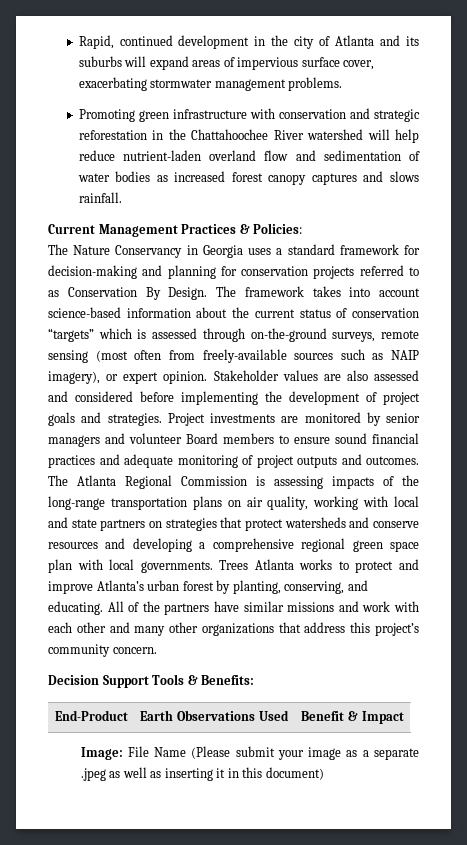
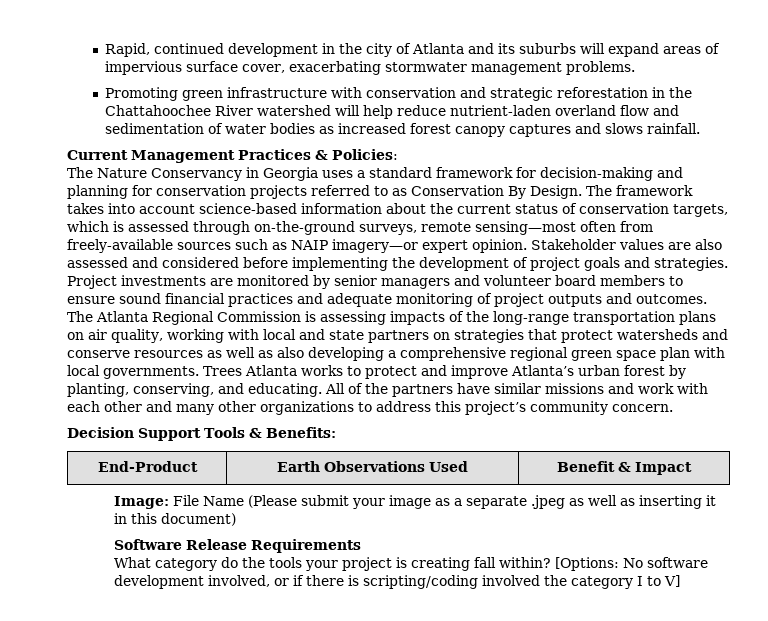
- The framework takes into account science-based information about the current status of conservation “targets” which is assessed through on-the-ground surveys, remote sensing (most often from freely-available sources such as NAIP imagery), or expert opinion.
+ The framework takes into account science-based information about the current status of conservation targets, which is assessed through on-the-ground surveys, remote sensing—most often from freely-available sources such as NAIP imagery—or expert opinion.
- Project investments are monitored by senior managers and volunteer Board members to ensure sound financial practices and adequate monitoring of project outputs and outcomes.
+ Project investments are monitored by senior managers and volunteer board members to ensure sound financial practices and adequate monitoring of project outputs and outcomes.
- The Atlanta Regional Commission is assessing impacts of the long-range transportation plans on air quality, working with local and state partners on strategies that protect watersheds and conserve resources and developing a comprehensive regional green space plan with local governments.
+ The Atlanta Regional Commission is assessing impacts of the long-range transportation plans on air quality, working with local and state partners on strategies that protect watersheds and conserve resources as well as also developing a comprehensive regional green space plan with local governments.
- All of the partners have similar missions and work with each other and many other organizations that address this project’s community concern.
+ All of the partners have similar missions and work with each other and many other organizations to address this project’s community concern.
+ Software Release Requirements
+ What category do the tools your project is creating fall within? [Options: No software development involved, or if there is scripting/coding involved the category I to V]

